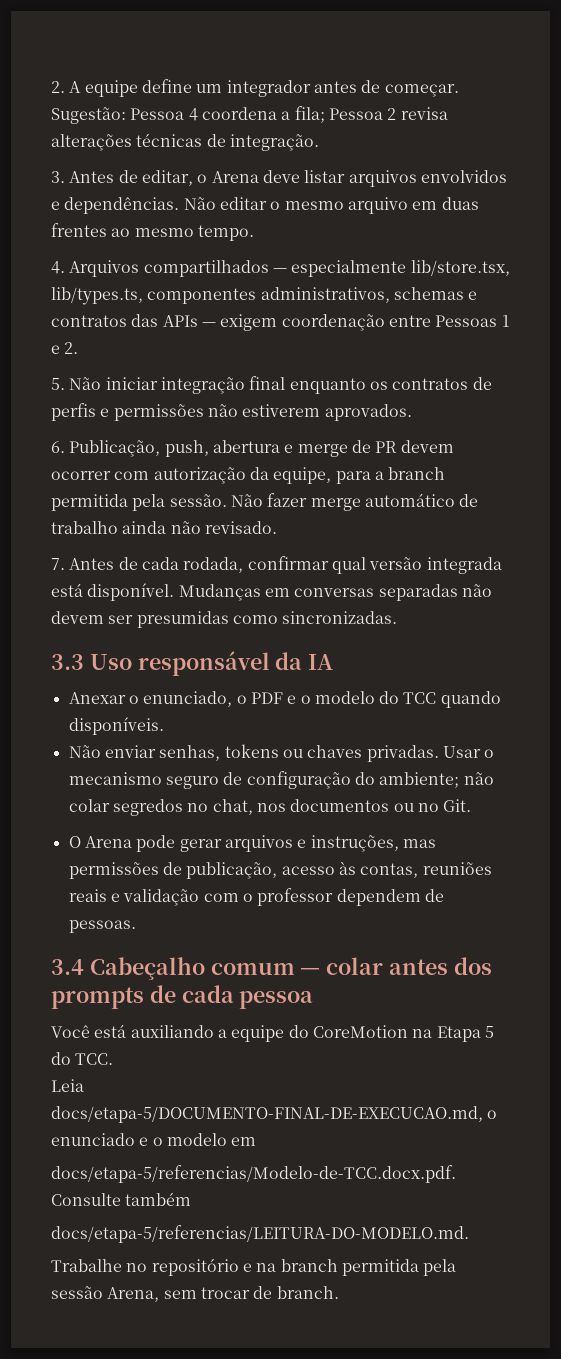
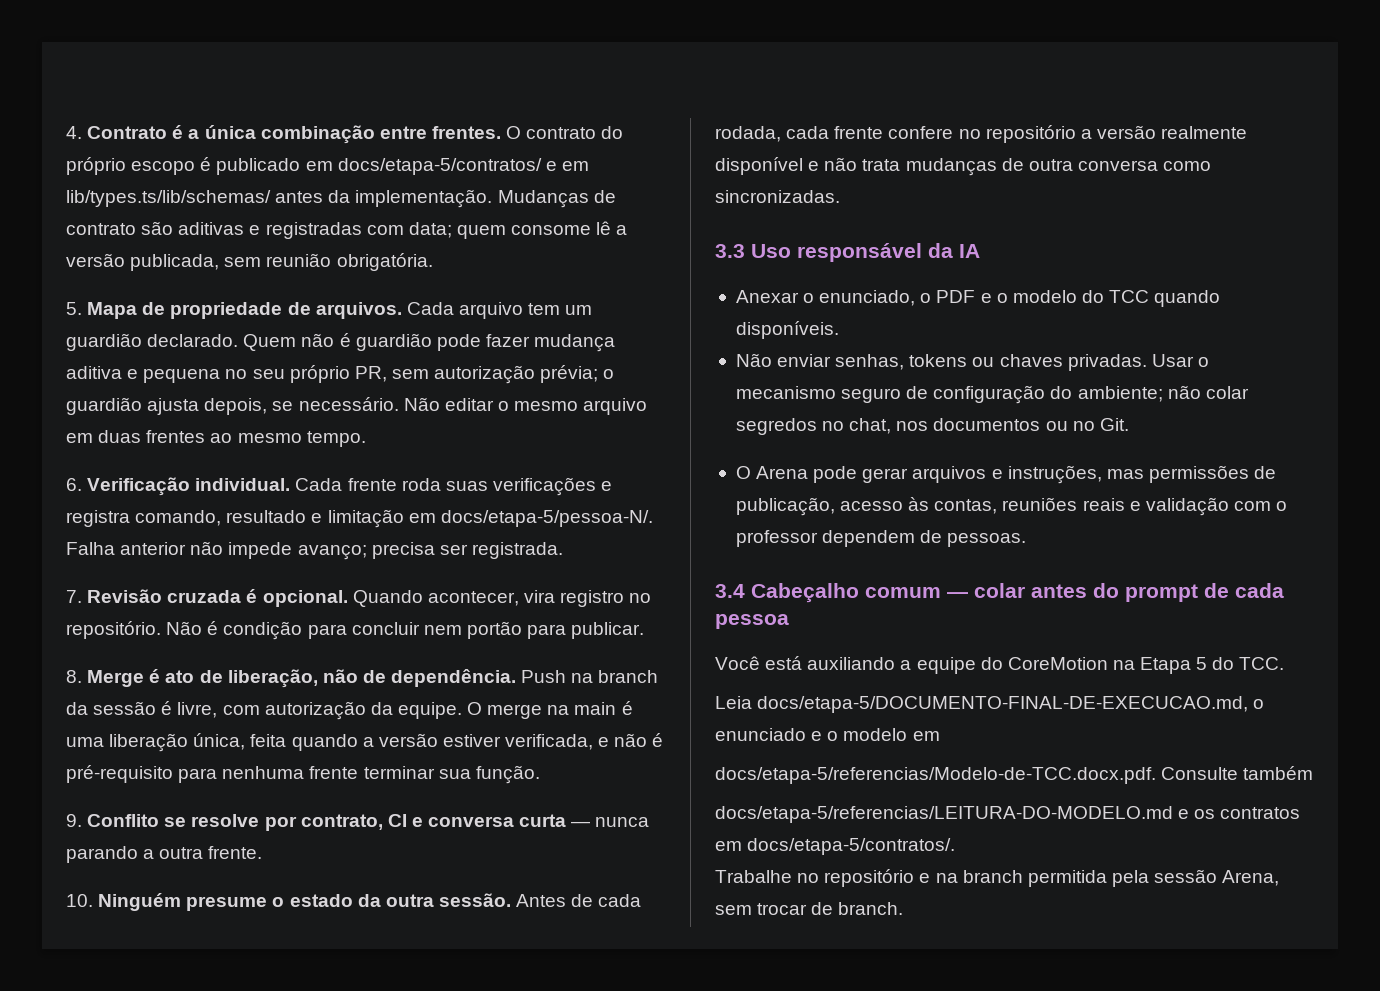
- 2. A equipe define um integrador antes de começar. Sugestão: Pessoa 4 coordena a fila; Pessoa 2 revisa alterações técnicas de integração.
- 3. Antes de editar, o Arena deve listar arquivos envolvidos e dependências.
+ 4. Contrato é a única combinação entre frentes. O contrato do próprio escopo é publicado em docs/etapa-5/contratos/ e em lib/types.ts/lib/schemas/ antes da implementação. Mudanças de contrato são aditivas e registradas com data; quem consome lê a versão publicada, sem reunião obrigatória.
+ 5. Mapa de propriedade de arquivos. Cada arquivo tem um guardião declarado. Quem não é guardião pode fazer mudança aditiva e pequena no seu próprio PR, sem autorização prévia; o guardião ajusta depois, se necessário.
- 4. Arquivos compartilhados — especialmente lib/store.tsx, lib/types.ts, componentes administrativos, schemas e contratos das APIs — exigem coordenação entre Pessoas 1 e 2.
- 5. Não iniciar integração final enquanto os contratos de perfis e permissões não estiverem aprovados.
- 6. Publicação, push, abertura e merge de PR devem ocorrer com autorização da equipe, para a branch permitida pela sessão. Não fazer merge automático de trabalho ainda não revisado.
- 7. Antes de cada rodada, confirmar qual versão integrada está disponível. Mudanças em conversas separadas não devem ser presumidas como sincronizadas.
+ 6. Verificação individual. Cada frente roda suas verificações e registra comando, resultado e limitação em docs/etapa-5/pessoa-N/. Falha anterior não impede avanço; precisa ser registrada.
+ 7. Revisão cruzada é opcional. Quando acontecer, vira registro no repositório. Não é condição para concluir nem portão para publicar.
+ 8. Merge é ato de liberação, não de dependência. Push na branch da sessão é livre, com autorização da equipe. O merge na main é uma liberação única, feita quando a versão estiver verificada, e não é pré-requisito para nenhuma frente terminar sua função.
+ 9. Conflito se resolve por contrato, CI e conversa curta — nunca parando a outra frente.
+ 10. Ninguém presume o estado da outra sessão. Antes de cada rodada, cada frente confere no repositório a versão realmente disponível e não trata mudanças de outra conversa como sincronizadas.
- 3.4 Cabeçalho comum — colar antes dos prompts de cada pessoa
+ 3.4 Cabeçalho comum — colar antes do prompt de cada pessoa
- docs/etapa-5/referencias/LEITURA-DO-MODELO.md.
+ docs/etapa-5/referencias/LEITURA-DO-MODELO.md e os contratos em docs/etapa-5/contratos/.

